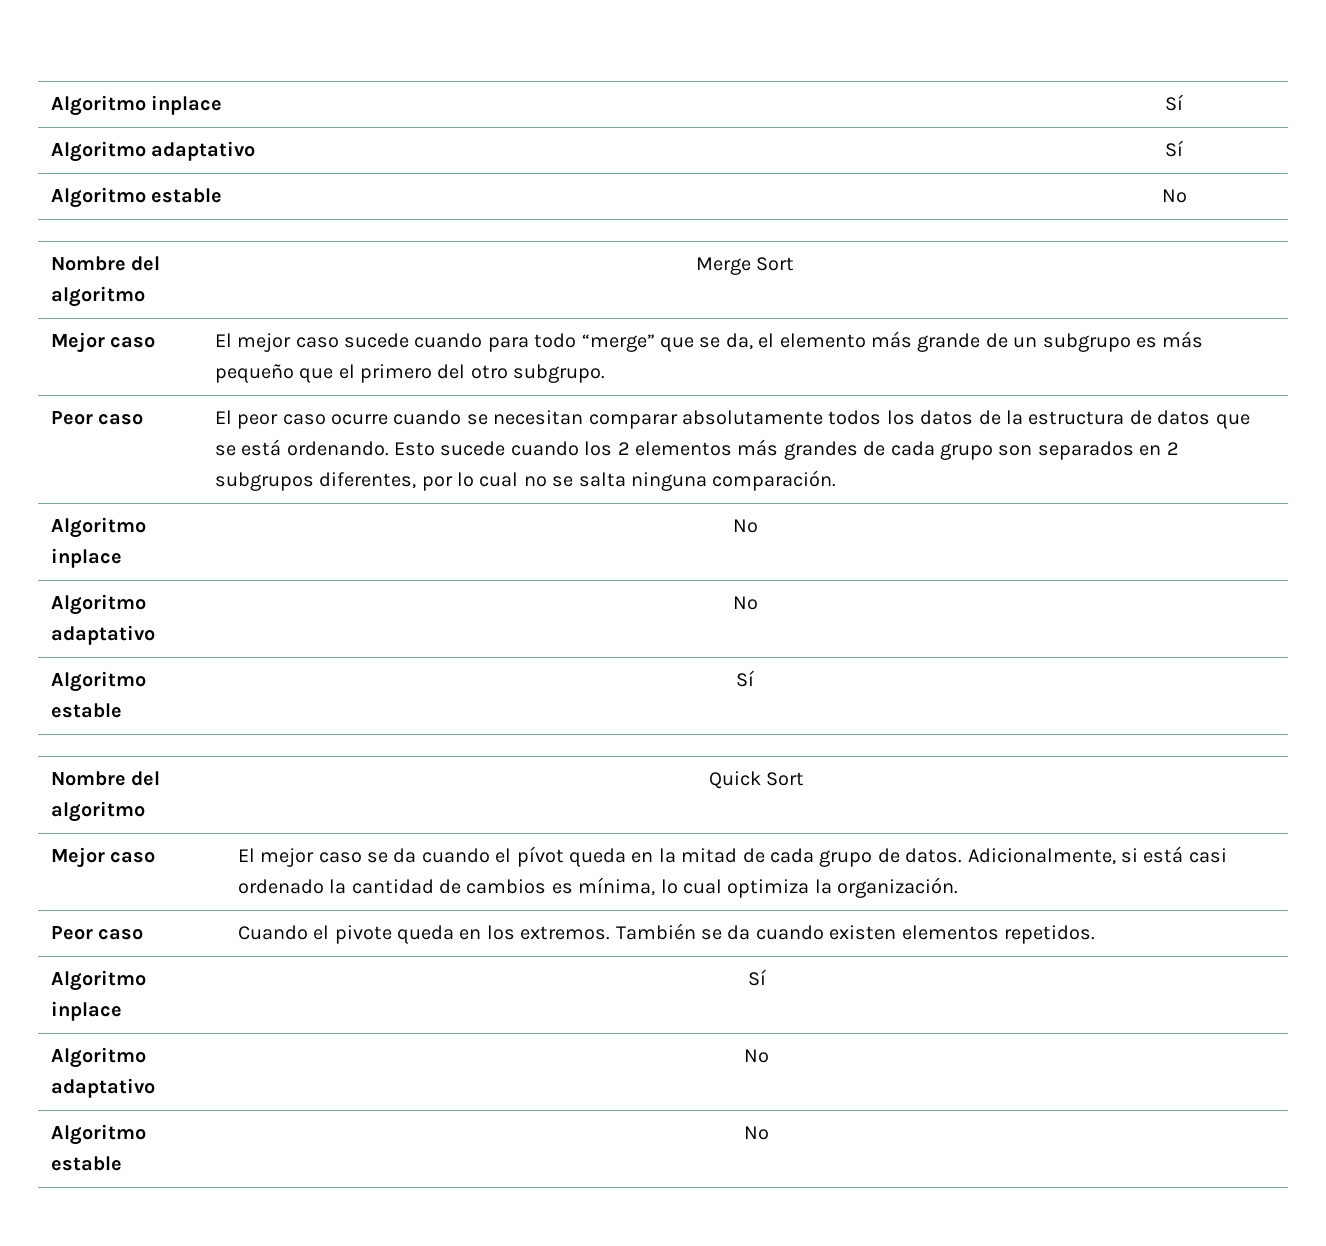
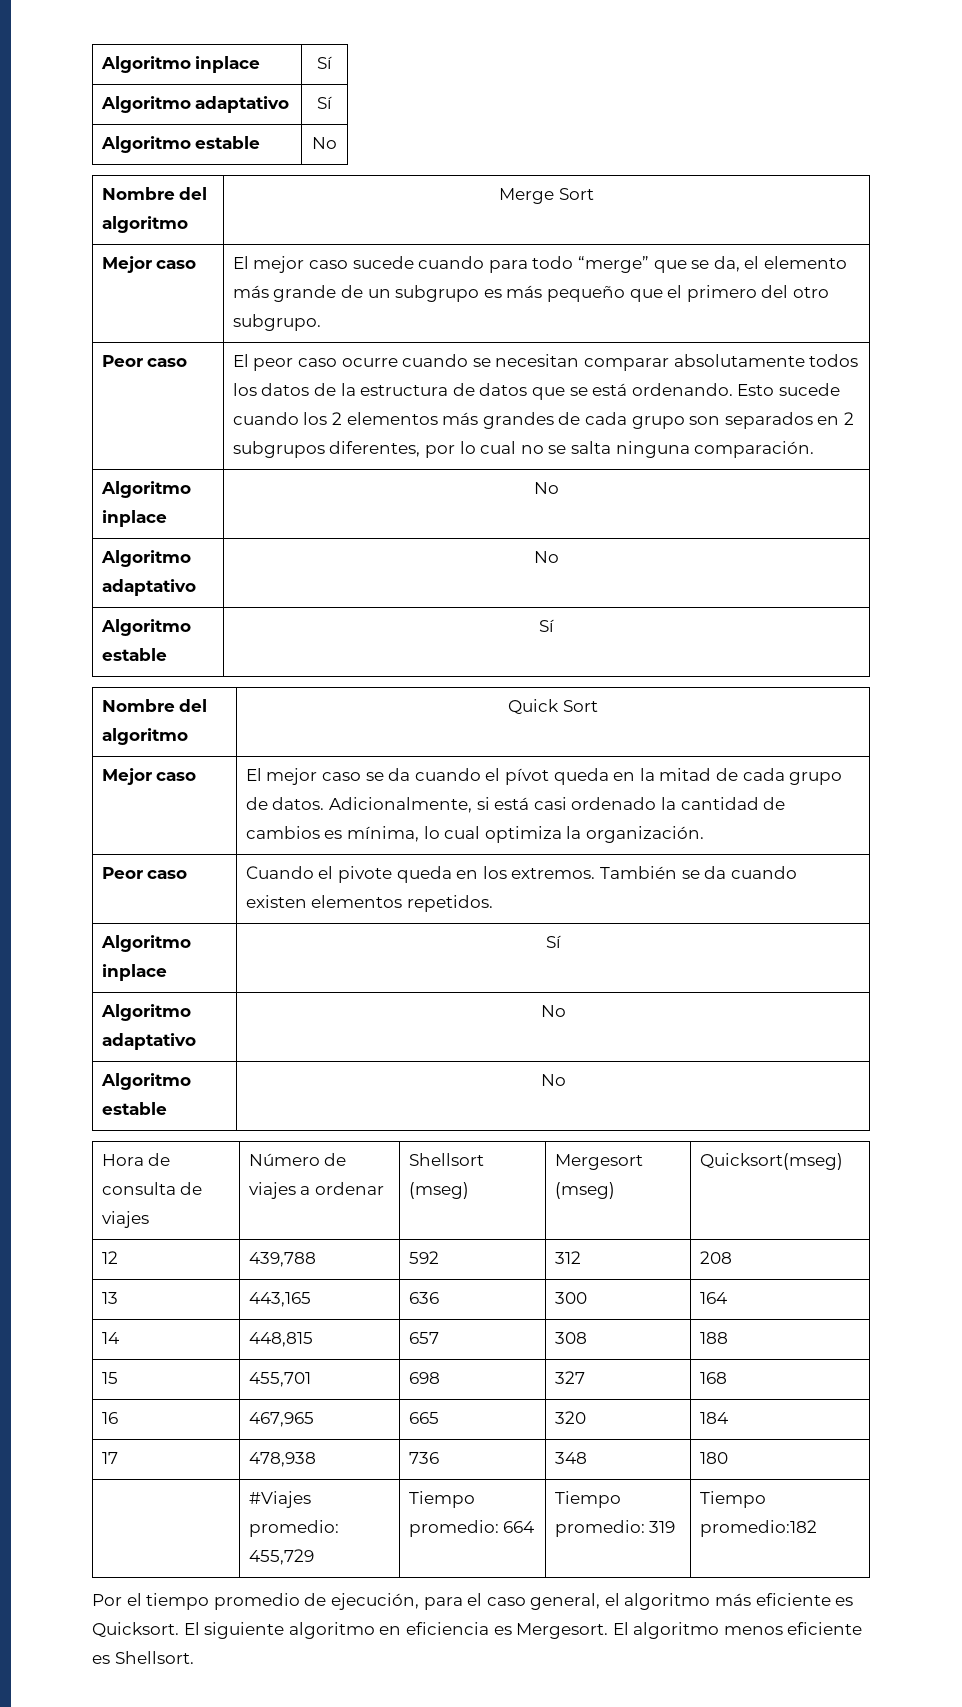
+ Hora de consulta de viajes | Número de viajes a ordenar | Shellsort (mseg) | Mergesort (mseg) | Quicksort(mseg)
+ 12 | 439,788 | 592 | 312 | 208
+ 13 | 443,165 | 636 | 300 | 164
+ 14 | 448,815 | 657 | 308 | 188
+ 15 | 455,701 | 698 | 327 | 168
+ 16 | 467,965 | 665 | 320 | 184
+ 17 | 478,938 | 736 | 348 | 180
+ | #Viajes promedio: 455,729 | Tiempo promedio: 664 | Tiempo promedio: 319 | Tiempo promedio:182
+ Por el tiempo promedio de ejecución, para el caso general, el algoritmo más eficiente es Quicksort. El siguiente algoritmo en eficiencia es Mergesort. El algoritmo menos eficiente es Shellsort.

